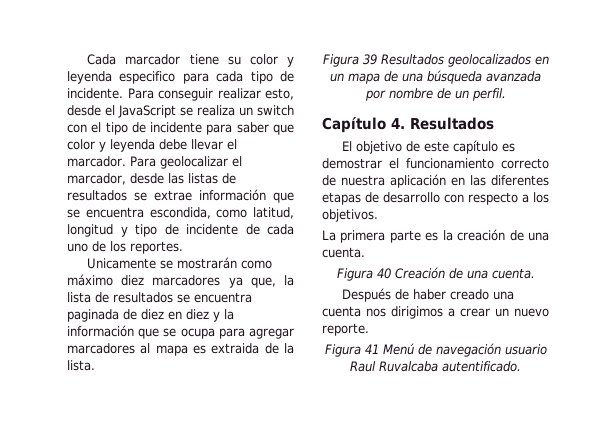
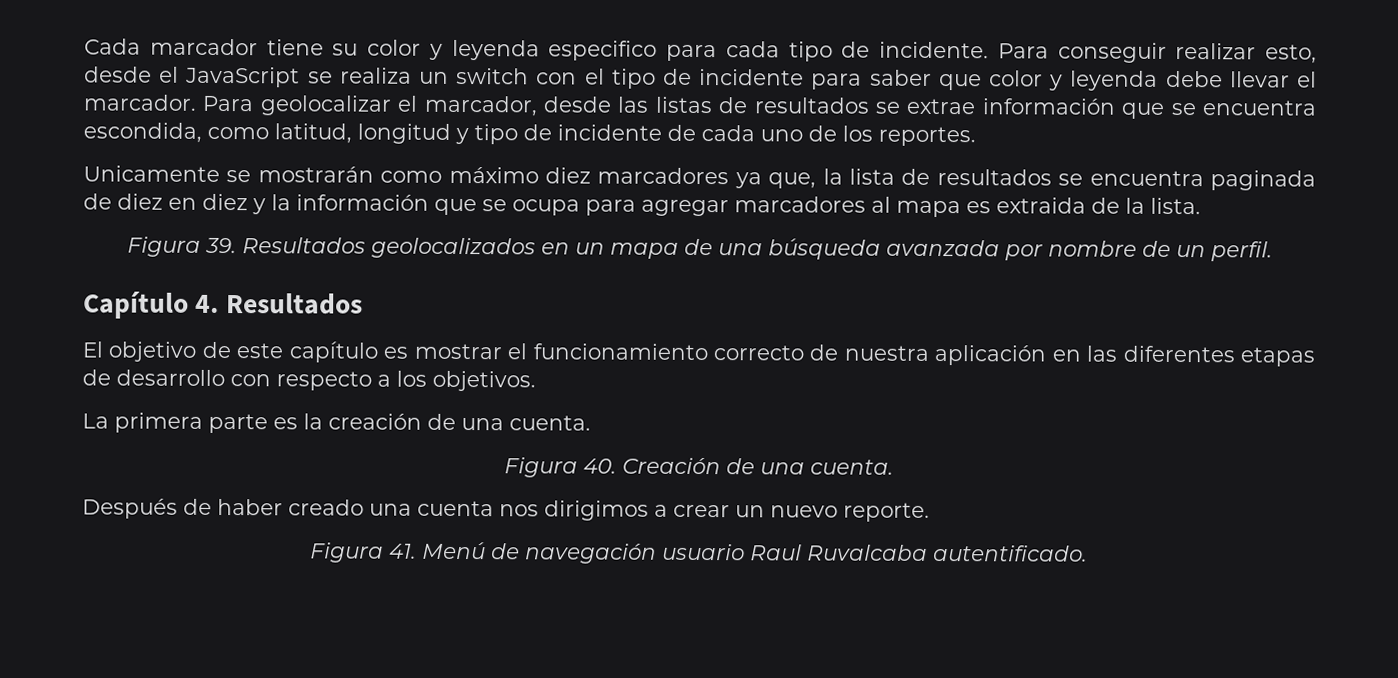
- Figura 39 Resultados geolocalizados en un mapa de una búsqueda avanzada por nombre de un perfil.
+ Figura 39. Resultados geolocalizados en un mapa de una búsqueda avanzada por nombre de un perfil.
- El objetivo de este capítulo es demostrar el funcionamiento correcto de nuestra aplicación en las diferentes etapas de desarrollo con respecto a los objetivos.
+ El objetivo de este capítulo es mostrar el funcionamiento correcto de nuestra aplicación en las diferentes etapas de desarrollo con respecto a los objetivos.
- Figura 40 Creación de una cuenta.
+ Figura 40. Creación de una cuenta.
- Figura 41 Menú de navegación usuario Raul Ruvalcaba autentificado.
+ Figura 41. Menú de navegación usuario Raul Ruvalcaba autentificado.

